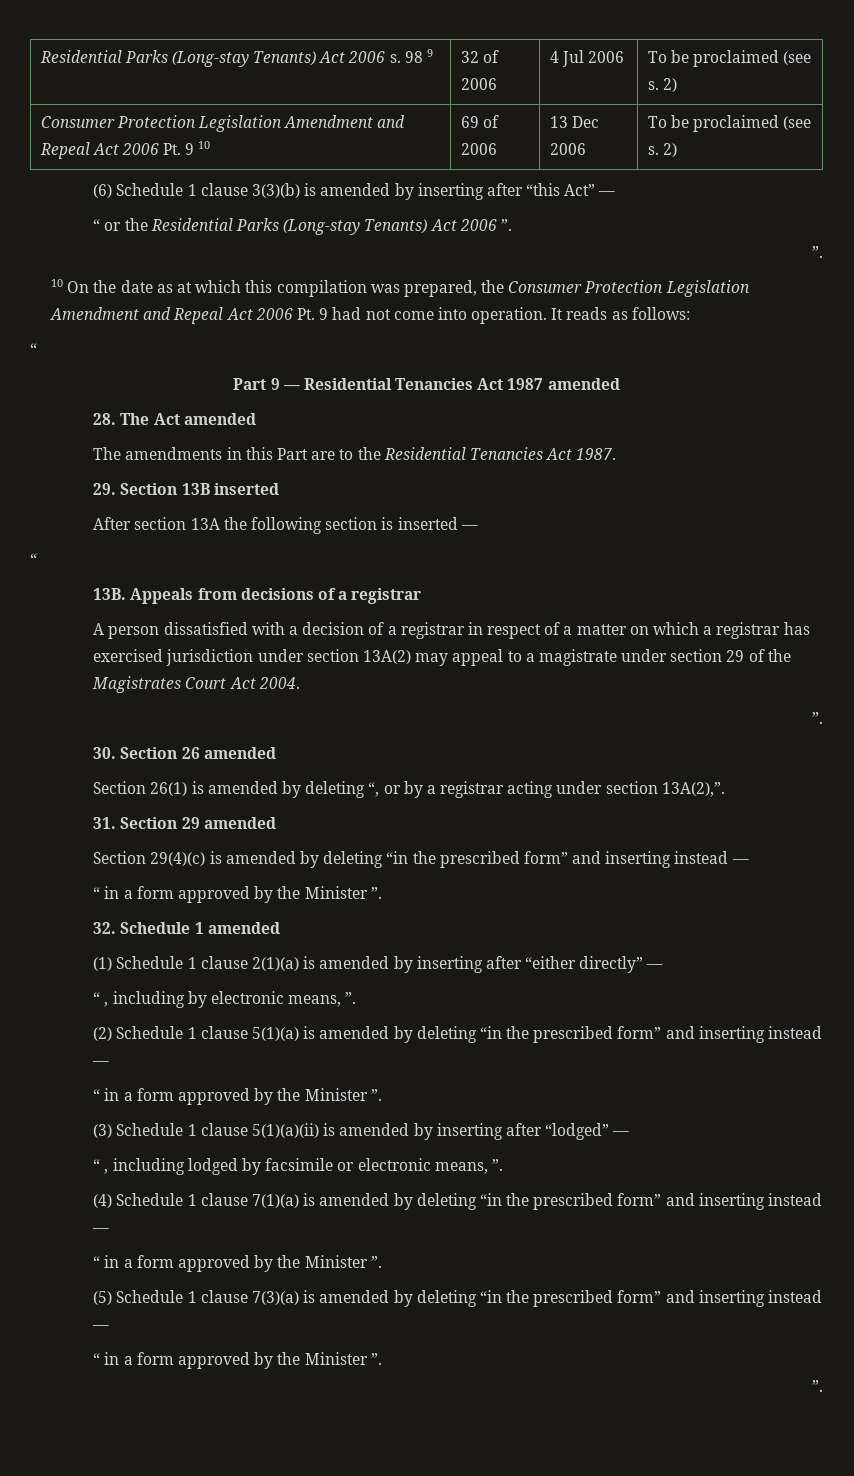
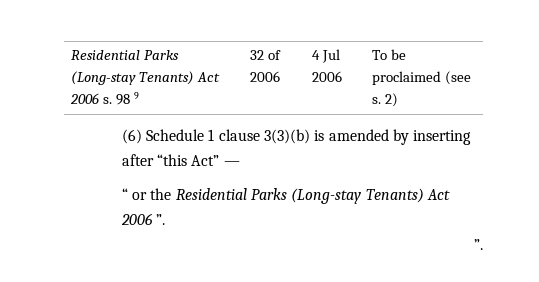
- Consumer Protection Legislation Amendment and Repeal Act 2006 Pt. 9 10 | 69 of 2006 | 13 Dec 2006 | To be proclaimed (see s. 2)
- 10 On the date as at which this compilation was prepared, the Consumer Protection Legislation Amendment and Repeal Act 2006 Pt. 9 had not come into operation. It reads as follows:
- “
- Part 9 — Residential Tenancies Act 1987 amended
- 28. The Act amended
- The amendments in this Part are to the Residential Tenancies Act 1987.
- 29. Section 13B inserted
- After section 13A the following section is inserted —
- “
- 13B. Appeals from decisions of a registrar
- A person dissatisfied with a decision of a registrar in respect of a matter on which a registrar has exercised jurisdiction under section 13A(2) may appeal to a magistrate under section 29 of the Magistrates Court Act 2004.
- ”.
- 30. Section 26 amended
- Section 26(1) is amended by deleting “, or by a registrar acting under section 13A(2),”.
- 31. Section 29 amended
- Section 29(4)(c) is amended by deleting “in the prescribed form” and inserting instead —
- “ in a form approved by the Minister ”.
- 32. Schedule 1 amended
- (1) Schedule 1 clause 2(1)(a) is amended by inserting after “either directly” —
- “ , including by electronic means, ”.
- (2) Schedule 1 clause 5(1)(a) is amended by deleting “in the prescribed form” and inserting instead —
- “ in a form approved by the Minister ”.
- (3) Schedule 1 clause 5(1)(a)(ii) is amended by inserting after “lodged” —
- “ , including lodged by facsimile or electronic means, ”.
- (4) Schedule 1 clause 7(1)(a) is amended by deleting “in the prescribed form” and inserting instead —
- “ in a form approved by the Minister ”.
- (5) Schedule 1 clause 7(3)(a) is amended by deleting “in the prescribed form” and inserting instead —
- “ in a form approved by the Minister ”.
- ”.

